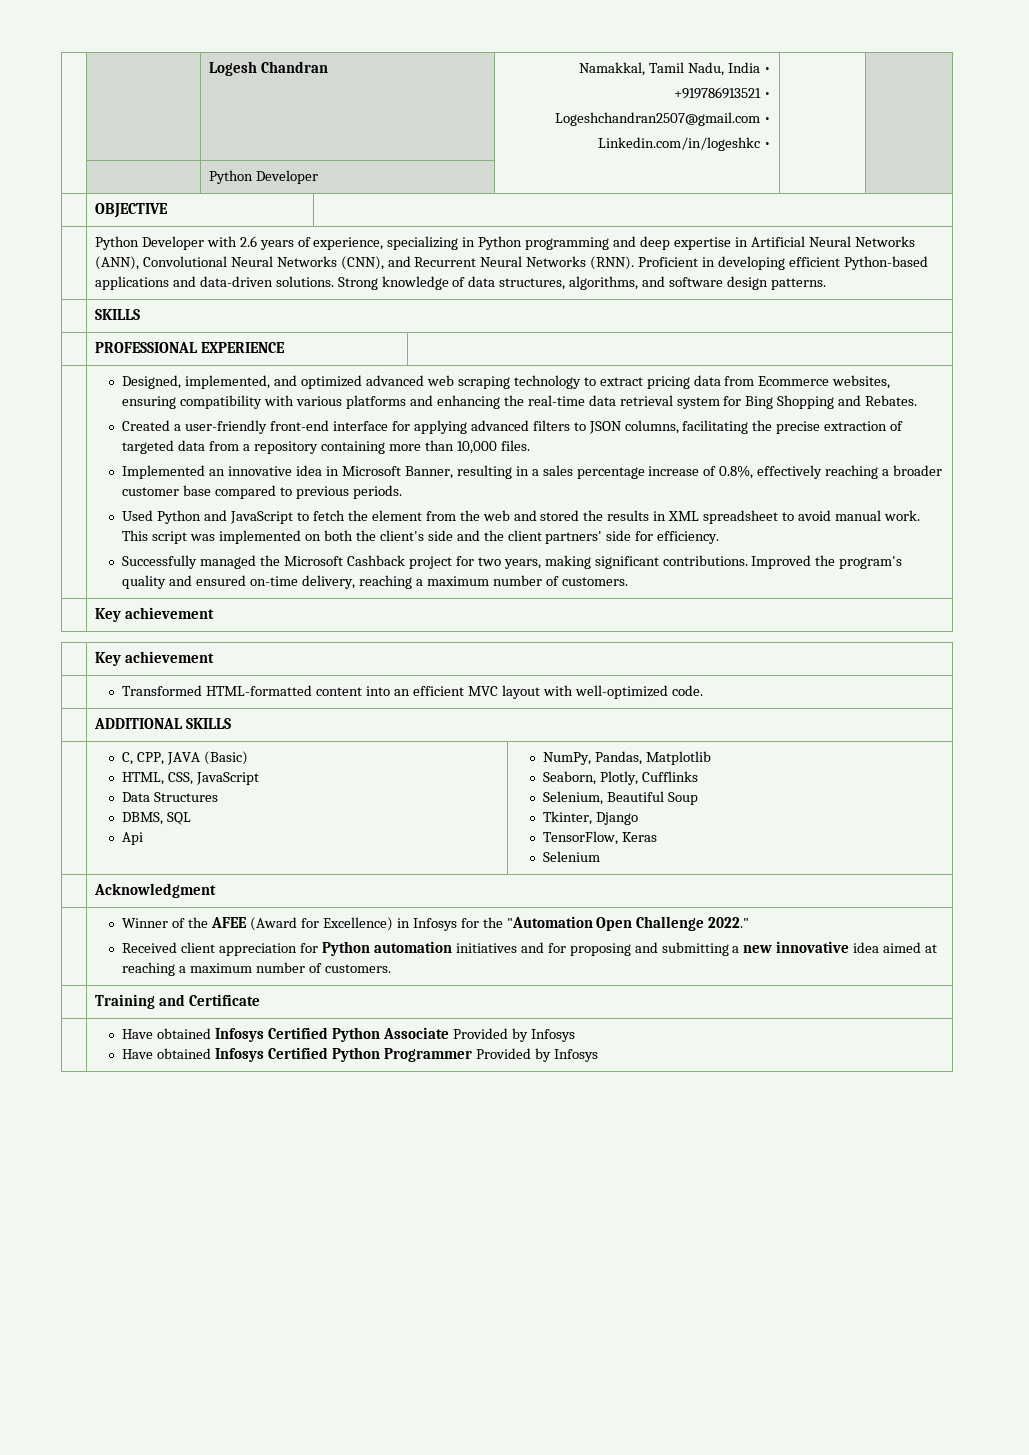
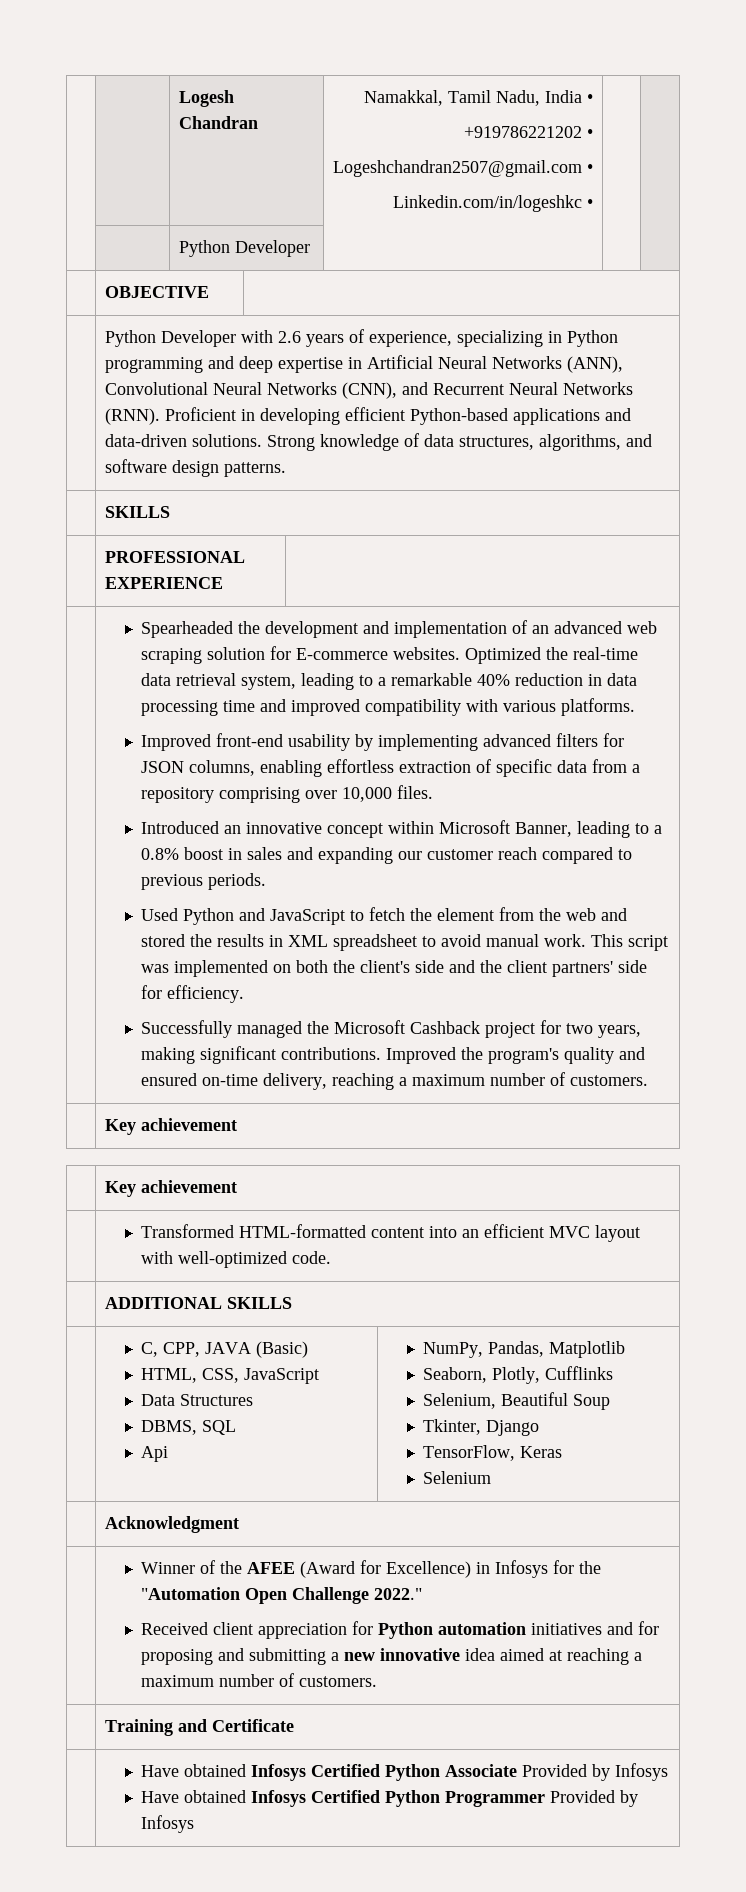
  | | Logesh Chandran | Namakkal, Tamil Nadu, India •
- +919786913521 •
+ +919786221202 •
- Designed, implemented, and optimized advanced web scraping technology to extract pricing data from Ecommerce websites, ensuring compatibility with various platforms and enhancing the real-time data retrieval system for Bing Shopping and Rebates.
- Created a user-friendly front-end interface for applying advanced filters to JSON columns, facilitating the precise extraction of targeted data from a repository containing more than 10,000 files.
+ Spearheaded the development and implementation of an advanced web scraping solution for E-commerce websites. Optimized the real-time data retrieval system, leading to a remarkable 40% reduction in data processing time and improved compatibility with various platforms.
+ Improved front-end usability by implementing advanced filters for JSON columns, enabling effortless extraction of specific data from a repository comprising over 10,000 files.
- Implemented an innovative idea in Microsoft Banner, resulting in a sales percentage increase of 0.8%, effectively reaching a broader customer base compared to previous periods.
+ Introduced an innovative concept within Microsoft Banner, leading to a 0.8% boost in sales and expanding our customer reach compared to previous periods.

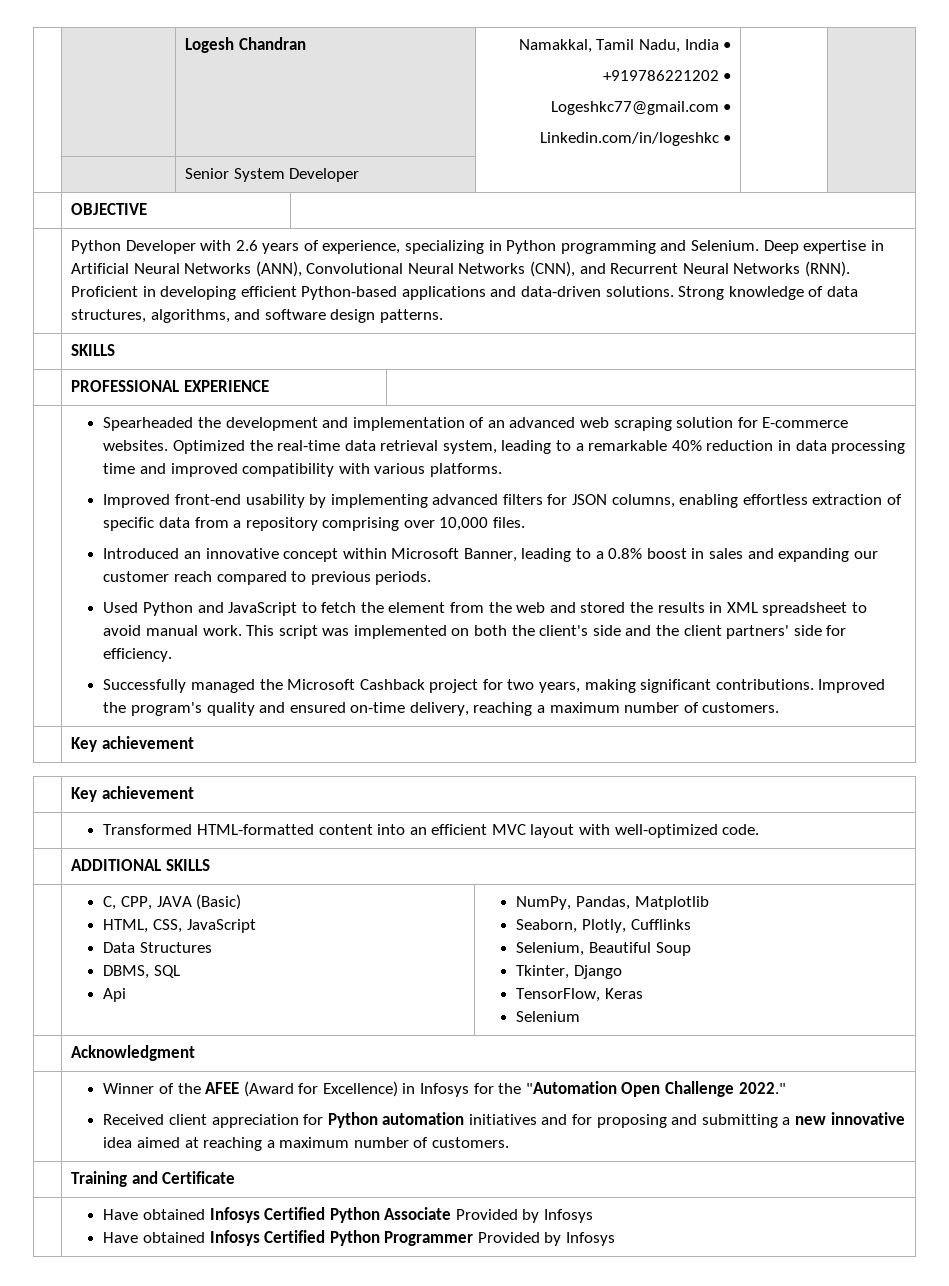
  | | Logesh Chandran | Namakkal, Tamil Nadu, India •
  +919786221202 •
- Logeshchandran2507@gmail.com •
+ Logeshkc77@gmail.com •
- | | Python Developer | | |
+ | | Senior System Developer | | |
- Python Developer with 2.6 years of experience, specializing in Python programming and deep expertise in Artificial Neural Networks (ANN), Convolutional Neural Networks (CNN), and Recurrent Neural Networks (RNN).
+ Python Developer with 2.6 years of experience, specializing in Python programming and Selenium. Deep expertise in Artificial Neural Networks (ANN), Convolutional Neural Networks (CNN), and Recurrent Neural Networks (RNN).

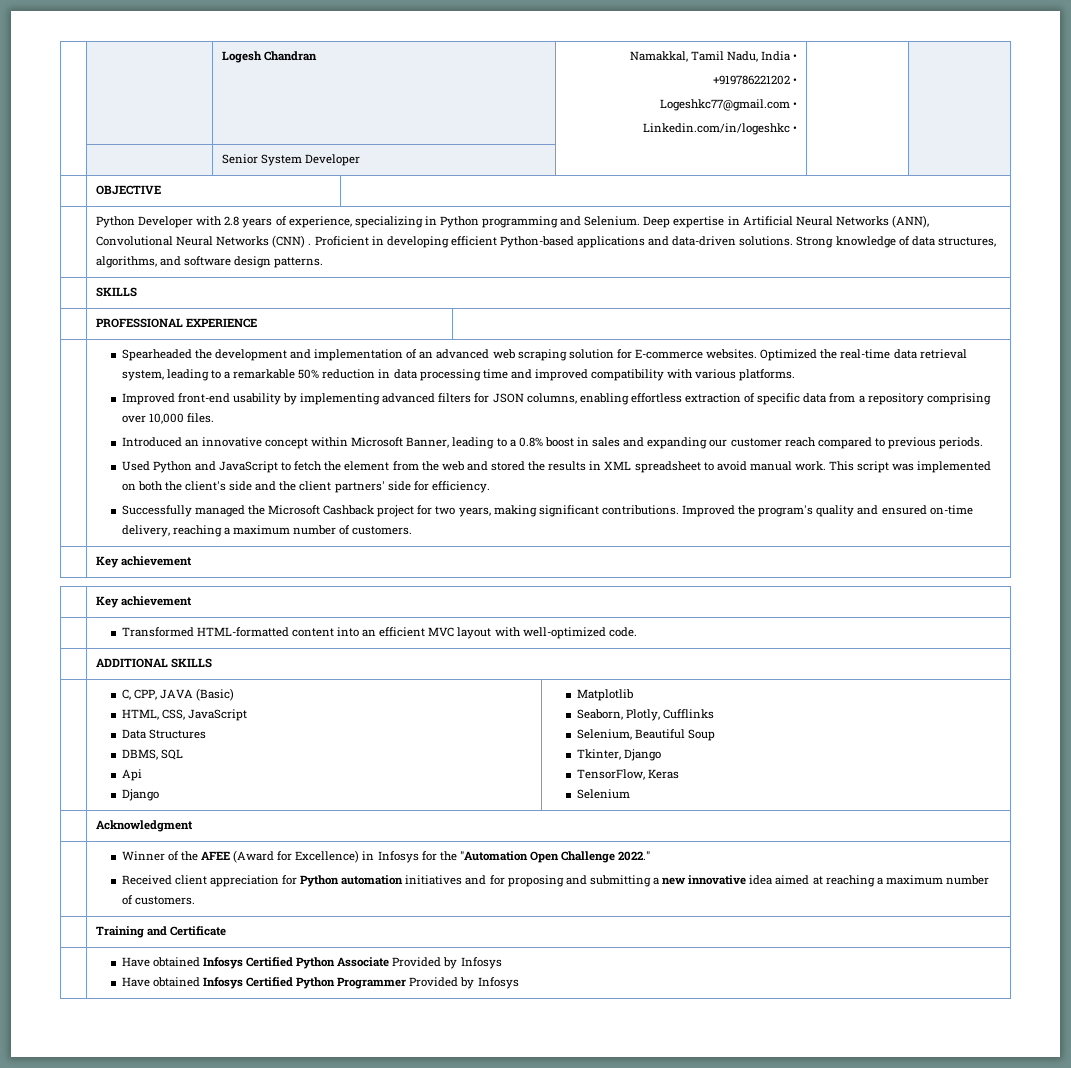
- Python Developer with 2.6 years of experience, specializing in Python programming and Selenium.
+ Python Developer with 2.8 years of experience, specializing in Python programming and Selenium.
- Deep expertise in Artificial Neural Networks (ANN), Convolutional Neural Networks (CNN), and Recurrent Neural Networks (RNN).
+ Deep expertise in Artificial Neural Networks (ANN), Convolutional Neural Networks (CNN) .
- Optimized the real-time data retrieval system, leading to a remarkable 40% reduction in data processing time and improved compatibility with various platforms.
+ Optimized the real-time data retrieval system, leading to a remarkable 50% reduction in data processing time and improved compatibility with various platforms.
  | C, CPP, JAVA (Basic)
  HTML, CSS, JavaScript
  Data Structures
  DBMS, SQL
- Api | NumPy, Pandas, Matplotlib
+ Api
+ Django | Matplotlib

